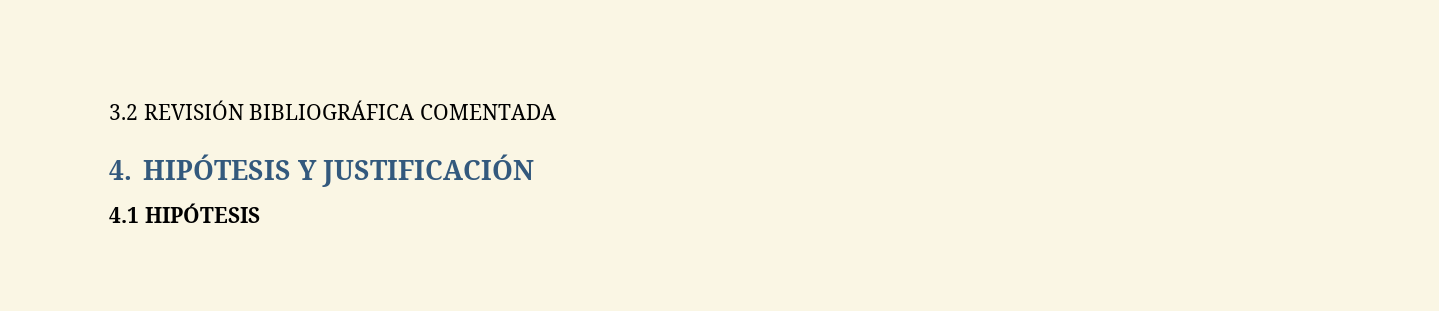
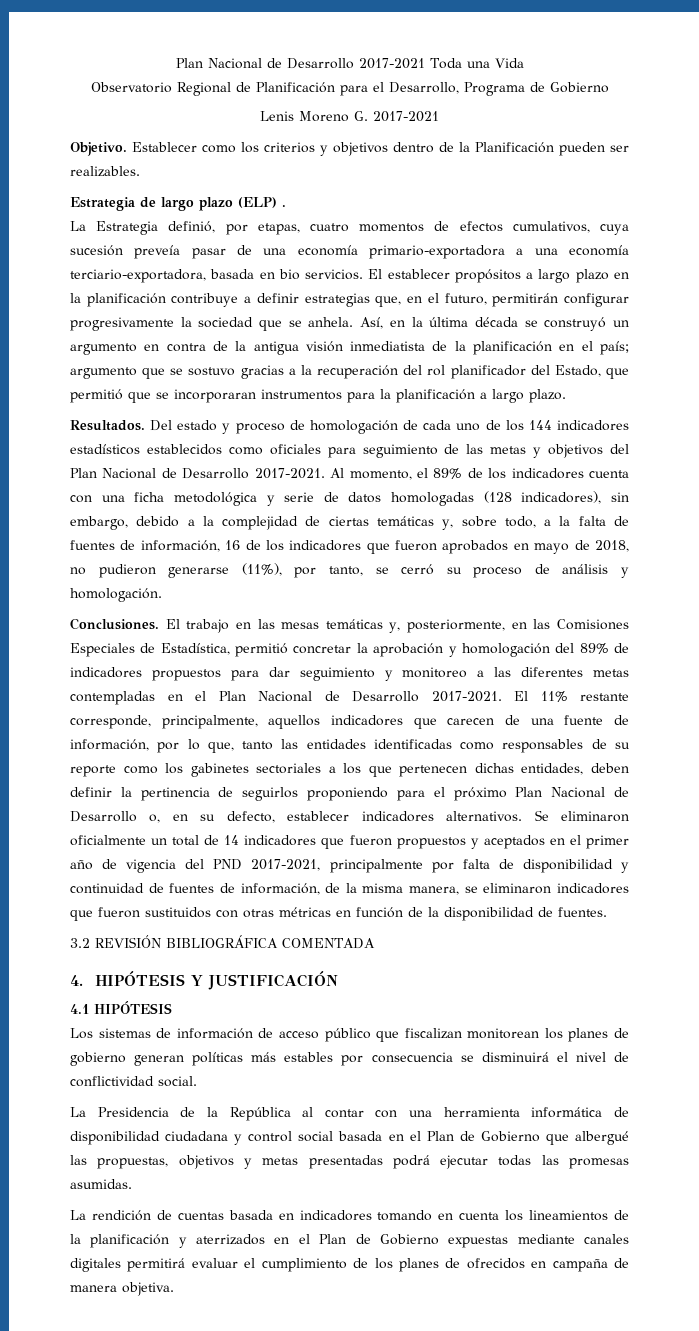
+ Plan Nacional de Desarrollo 2017-2021 Toda una Vida
+ Observatorio Regional de Planificación para el Desarrollo, Programa de Gobierno
+ Lenis Moreno G. 2017-2021
+ Objetivo. Establecer como los criterios y objetivos dentro de la Planificación pueden ser realizables.
+ Estrategia de largo plazo (ELP) .
+ La Estrategia definió, por etapas, cuatro momentos de efectos cumulativos, cuya sucesión preveía pasar de una economía primario-exportadora a una economía terciario-exportadora, basada en bio servicios. El establecer propósitos a largo plazo en la planificación contribuye a definir estrategias que, en el futuro, permitirán configurar progresivamente la sociedad que se anhela. Así, en la última década se construyó un argumento en contra de la antigua visión inmediatista de la planificación en el país; argumento que se sostuvo gracias a la recuperación del rol planificador del Estado, que permitió que se incorporaran instrumentos para la planificación a largo plazo.
+ Resultados. Del estado y proceso de homologación de cada uno de los 144 indicadores estadísticos establecidos como oficiales para seguimiento de las metas y objetivos del Plan Nacional de Desarrollo 2017-2021. Al momento, el 89% de los indicadores cuenta con una ficha metodológica y serie de datos homologadas (128 indicadores), sin embargo, debido a la complejidad de ciertas temáticas y, sobre todo, a la falta de fuentes de información, 16 de los indicadores que fueron aprobados en mayo de 2018, no pudieron generarse (11%), por tanto, se cerró su proceso de análisis y homologación.
+ Conclusiones. El trabajo en las mesas temáticas y, posteriormente, en las Comisiones Especiales de Estadística, permitió concretar la aprobación y homologación del 89% de indicadores propuestos para dar seguimiento y monitoreo a las diferentes metas contempladas en el Plan Nacional de Desarrollo 2017-2021. El 11% restante corresponde, principalmente, aquellos indicadores que carecen de una fuente de información, por lo que, tanto las entidades identificadas como responsables de su reporte como los gabinetes sectoriales a los que pertenecen dichas entidades, deben definir la pertinencia de seguirlos proponiendo para el próximo Plan Nacional de Desarrollo o, en su defecto, establecer indicadores alternativos. Se eliminaron oficialmente un total de 14 indicadores que fueron propuestos y aceptados en el primer año de vigencia del PND 2017-2021, principalmente por falta de disponibilidad y continuidad de fuentes de información, de la misma manera, se eliminaron indicadores que fueron sustituidos con otras métricas en función de la disponibilidad de fuentes.
+ Los sistemas de información de acceso público que fiscalizan monitorean los planes de gobierno generan políticas más estables por consecuencia se disminuirá el nivel de conflictividad social.
+ La Presidencia de la República al contar con una herramienta informática de disponibilidad ciudadana y control social basada en el Plan de Gobierno que albergué las propuestas, objetivos y metas presentadas podrá ejecutar todas las promesas asumidas.
+ La rendición de cuentas basada en indicadores tomando en cuenta los lineamientos de la planificación y aterrizados en el Plan de Gobierno expuestas mediante canales digitales permitirá evaluar el cumplimiento de los planes de ofrecidos en campaña de manera objetiva.

